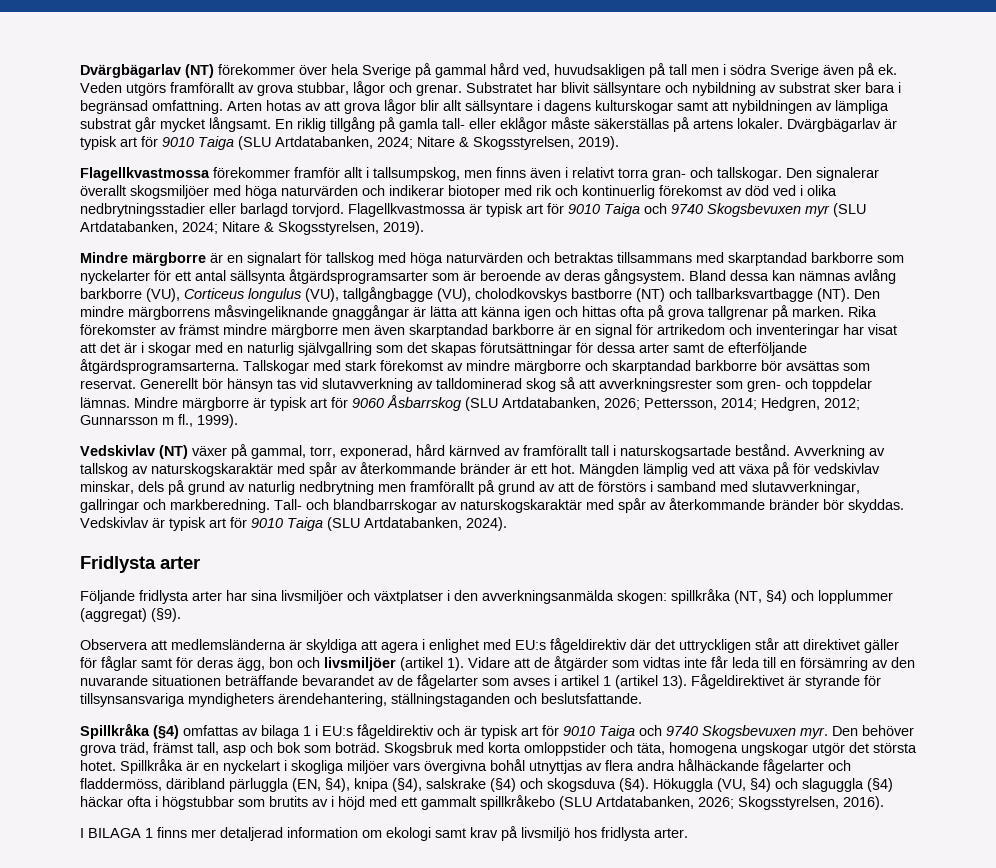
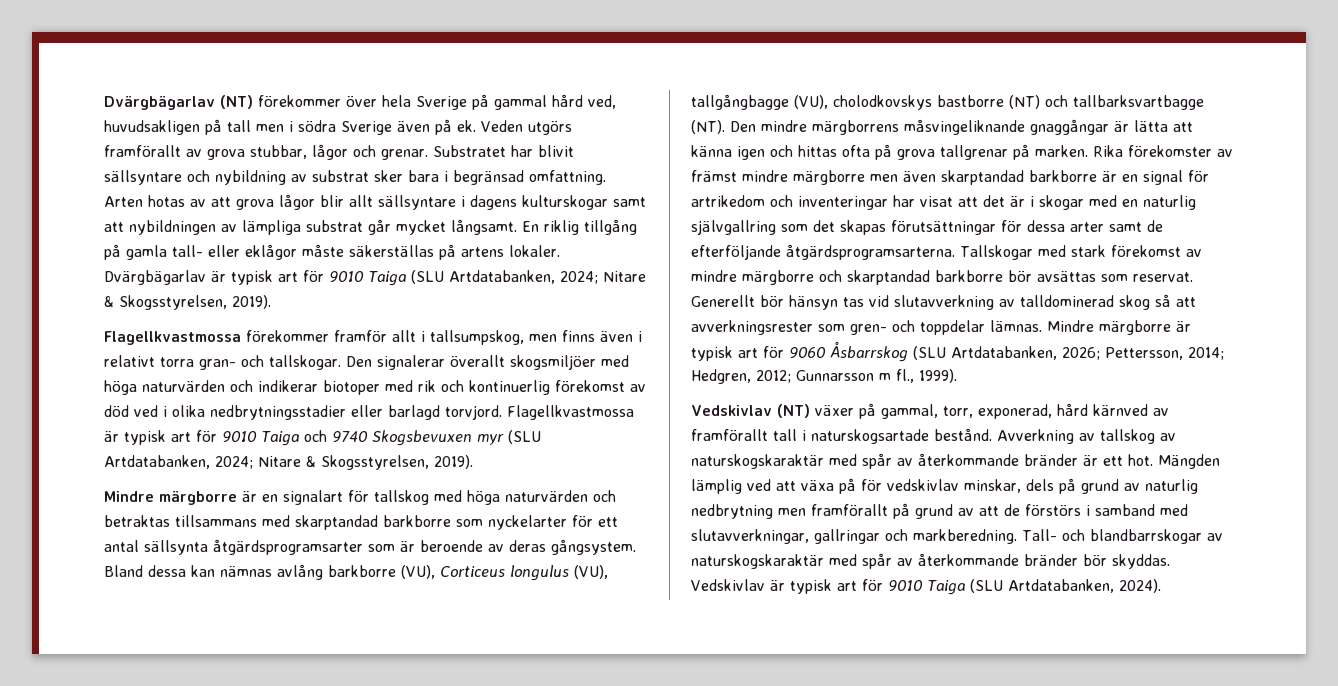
- Fridlysta arter
- Följande fridlysta arter har sina livsmiljöer och växtplatser i den avverkningsanmälda skogen: spillkråka (NT, §4) och lopplummer (aggregat) (§9).
- Observera att medlemsländerna är skyldiga att agera i enlighet med EU:s fågeldirektiv där det uttryckligen står att direktivet gäller för fåglar samt för deras ägg, bon och livsmiljöer (artikel 1). Vidare att de åtgärder som vidtas inte får leda till en försämring av den nuvarande situationen beträffande bevarandet av de fågelarter som avses i artikel 1 (artikel 13). Fågeldirektivet är styrande för tillsynsansvariga myndigheters ärendehantering, ställningstaganden och beslutsfattande.
- Spillkråka (§4) omfattas av bilaga 1 i EU:s fågeldirektiv och är typisk art för 9010 Taiga och 9740 Skogsbevuxen myr. Den behöver grova träd, främst tall, asp och bok som boträd. Skogsbruk med korta omloppstider och täta, homogena ungskogar utgör det största hotet. Spillkråka är en nyckelart i skogliga miljöer vars övergivna bohål utnyttjas av flera andra hålhäckande fågelarter och fladdermöss, däribland pärluggla (EN, §4), knipa (§4), salskrake (§4) och skogsduva (§4). Hökuggla (VU, §4) och slaguggla (§4) häckar ofta i högstubbar som brutits av i höjd med ett gammalt spillkråkebo (SLU Artdatabanken, 2026; Skogsstyrelsen, 2016).
- I BILAGA 1 finns mer detaljerad information om ekologi samt krav på livsmiljö hos fridlysta arter.

